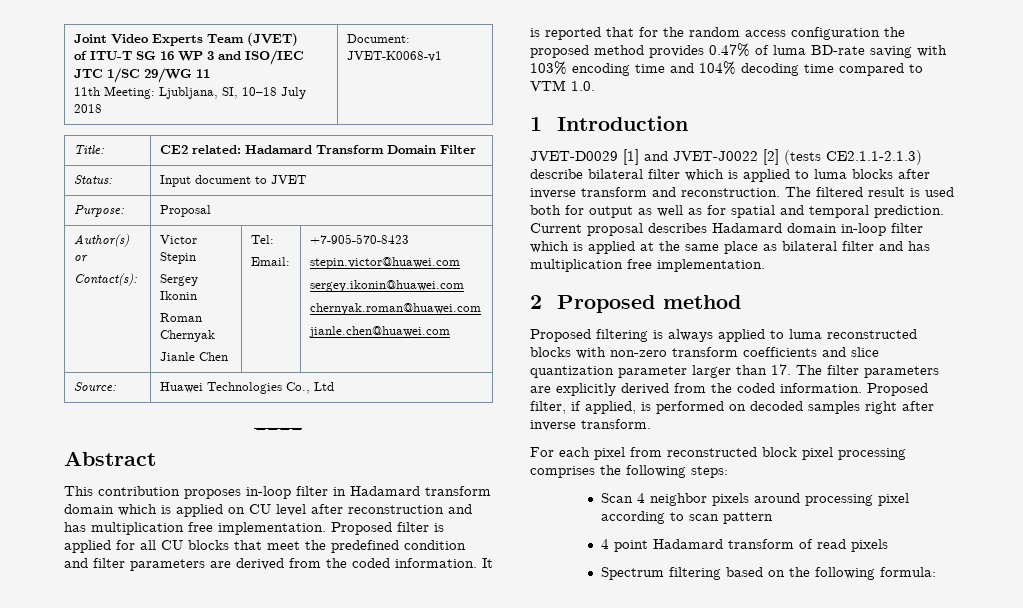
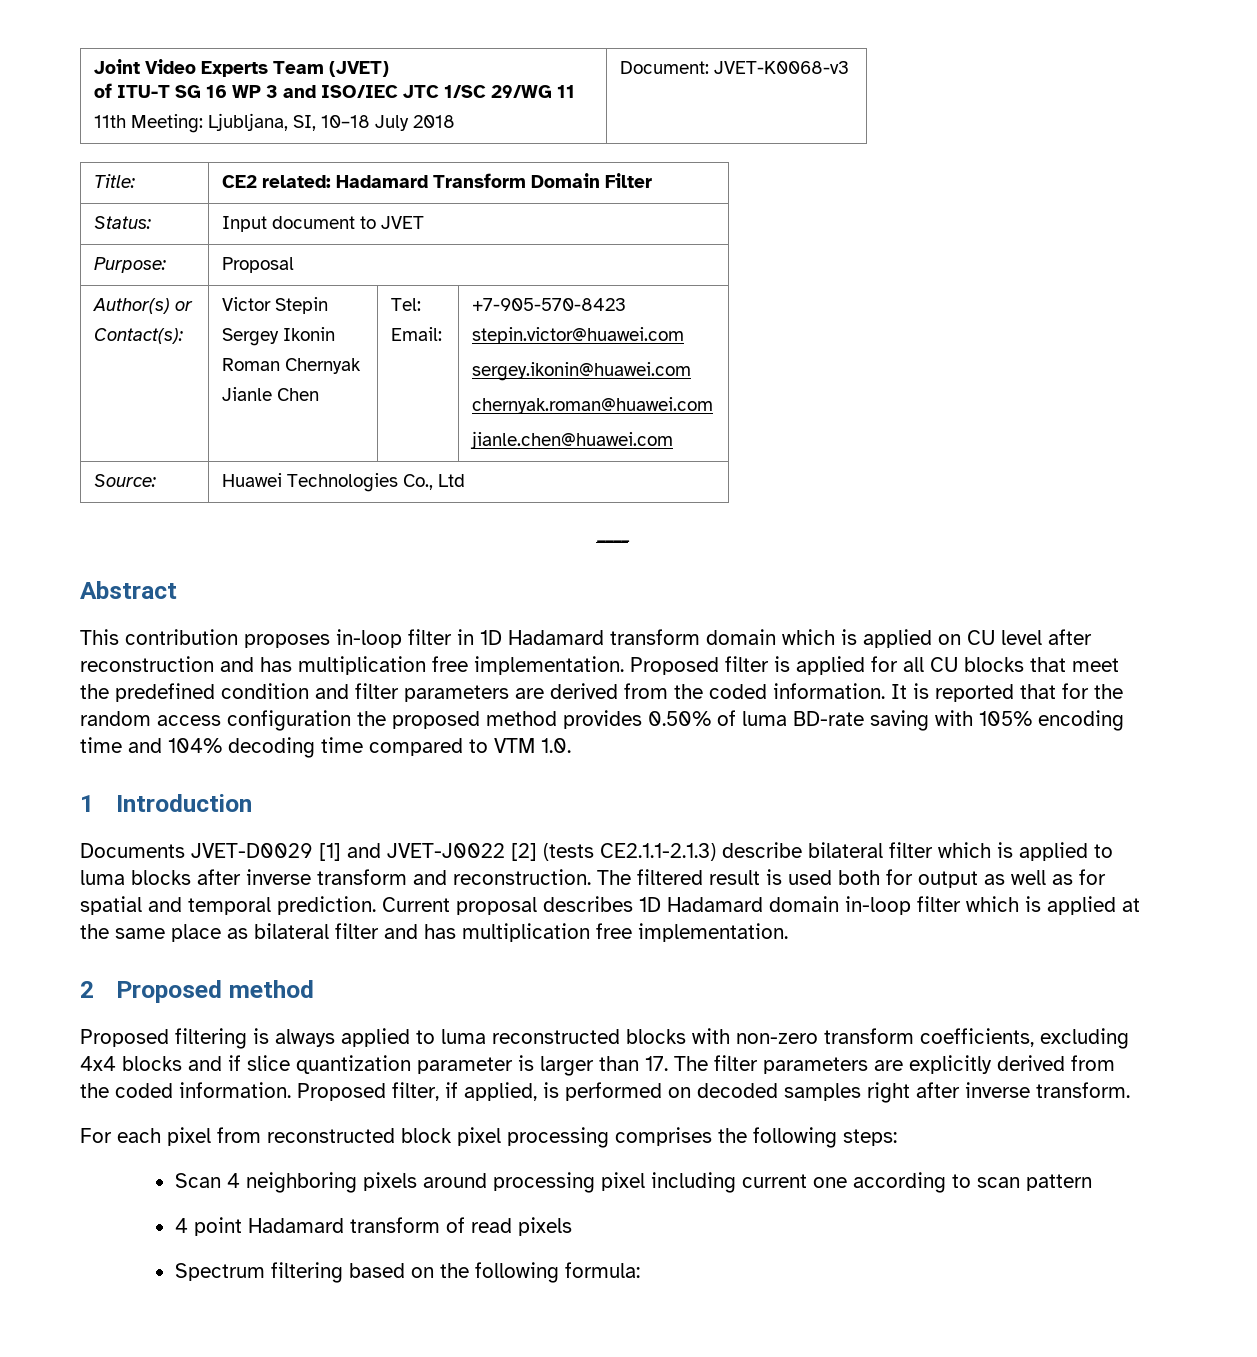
  Joint Video Experts Team (JVET)
  of ITU-T SG 16 WP 3 and ISO/IEC JTC 1/SC 29/WG 11
- 11th Meeting: Ljubljana, SI, 10–18 July 2018 | Document: JVET-K0068-v1
+ 11th Meeting: Ljubljana, SI, 10–18 July 2018 | Document: JVET-K0068-v3
- This contribution proposes in-loop filter in Hadamard transform domain which is applied on CU level after reconstruction and has multiplication free implementation.
+ This contribution proposes in-loop filter in 1D Hadamard transform domain which is applied on CU level after reconstruction and has multiplication free implementation.
- It is reported that for the random access configuration the proposed method provides 0.47% of luma BD-rate saving with 103% encoding time and 104% decoding time compared to VTM 1.0.
+ It is reported that for the random access configuration the proposed method provides 0.50% of luma BD-rate saving with 105% encoding time and 104% decoding time compared to VTM 1.0.
- JVET-D0029 [1] and JVET-J0022 [2] (tests CE2.1.1-2.1.3) describe bilateral filter which is applied to luma blocks after inverse transform and reconstruction.
+ Documents JVET-D0029 [1] and JVET-J0022 [2] (tests CE2.1.1-2.1.3) describe bilateral filter which is applied to luma blocks after inverse transform and reconstruction.
- Current proposal describes Hadamard domain in-loop filter which is applied at the same place as bilateral filter and has multiplication free implementation.
+ Current proposal describes 1D Hadamard domain in-loop filter which is applied at the same place as bilateral filter and has multiplication free implementation.
- Proposed filtering is always applied to luma reconstructed blocks with non-zero transform coefficients and slice quantization parameter larger than 17. The filter parameters are explicitly derived from the coded information.
+ Proposed filtering is always applied to luma reconstructed blocks with non-zero transform coefficients, excluding 4x4 blocks and if slice quantization parameter is larger than 17. The filter parameters are explicitly derived from the coded information.
- Scan 4 neighbor pixels around processing pixel according to scan pattern
+ Scan 4 neighboring pixels around processing pixel including current one according to scan pattern

